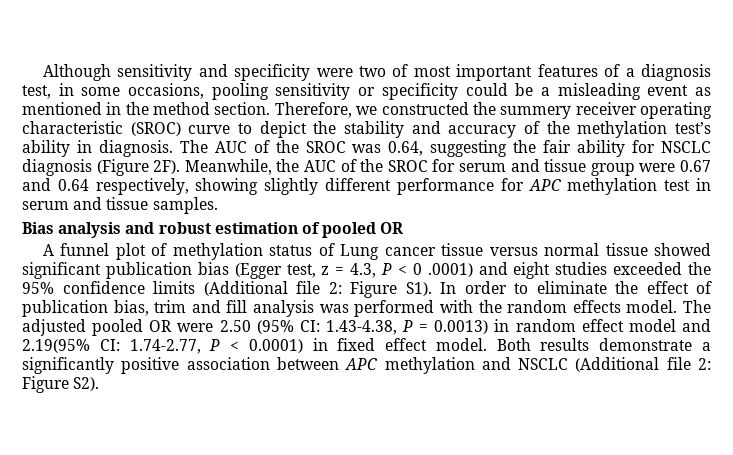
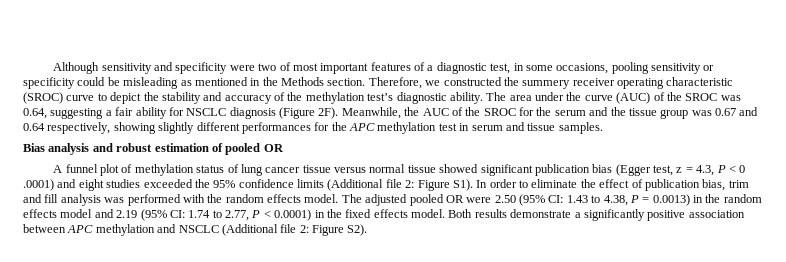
- Although sensitivity and specificity were two of most important features of a diagnosis test, in some occasions, pooling sensitivity or specificity could be a misleading event as mentioned in the method section.
+ Although sensitivity and specificity were two of most important features of a diagnostic test, in some occasions, pooling sensitivity or specificity could be misleading as mentioned in the Methods section.
- Therefore, we constructed the summery receiver operating characteristic (SROC) curve to depict the stability and accuracy of the methylation test’s ability in diagnosis. The AUC of the SROC was 0.64, suggesting the fair ability for NSCLC diagnosis (Figure 2F).
+ Therefore, we constructed the summery receiver operating characteristic (SROC) curve to depict the stability and accuracy of the methylation test’s diagnostic ability. The area under the curve (AUC) of the SROC was 0.64, suggesting a fair ability for NSCLC diagnosis (Figure 2F).
- Meanwhile, the AUC of the SROC for serum and tissue group were 0.67 and 0.64 respectively, showing slightly different performance for APC methylation test in serum and tissue samples.
+ Meanwhile, the AUC of the SROC for the serum and the tissue group was 0.67 and 0.64 respectively, showing slightly different performances for the APC methylation test in serum and tissue samples.
- A funnel plot of methylation status of Lung cancer tissue versus normal tissue showed significant publication bias (Egger test, z = 4.3, P < 0 .0001) and eight studies exceeded the 95% confidence limits (Additional file 2: Figure S1). In order to eliminate the effect of publication bias, trim and fill analysis was performed with the random effects model.
+ A funnel plot of methylation status of lung cancer tissue versus normal tissue showed significant publication bias (Egger test, z = 4.3, P < 0 .0001) and eight studies exceeded the 95% confidence limits (Additional file 2: Figure S1). In order to eliminate the effect of publication bias, trim and fill analysis was performed with the random effects model.
- The adjusted pooled OR were 2.50 (95% CI: 1.43-4.38, P = 0.0013) in random effect model and 2.19(95% CI: 1.74-2.77, P < 0.0001) in fixed effect model.
+ The adjusted pooled OR were 2.50 (95% CI: 1.43 to 4.38, P = 0.0013) in the random effects model and 2.19 (95% CI: 1.74 to 2.77, P < 0.0001) in the fixed effects model.

